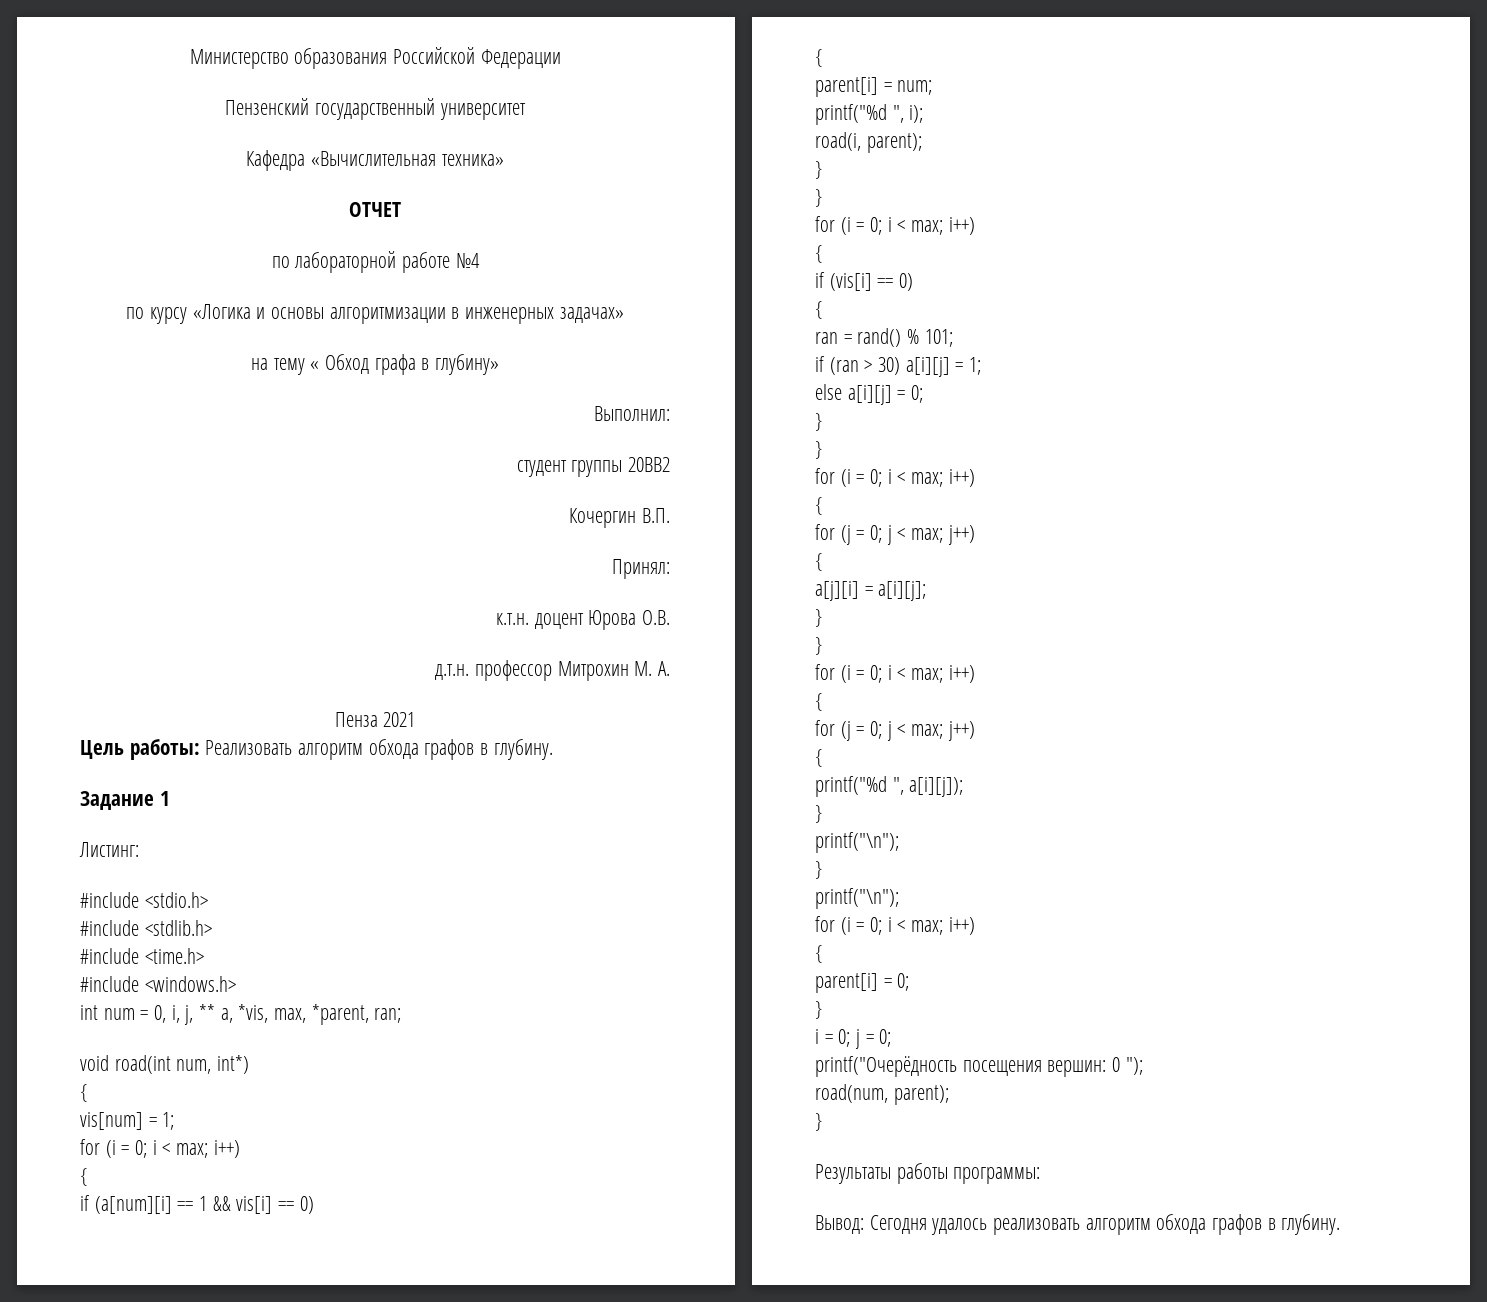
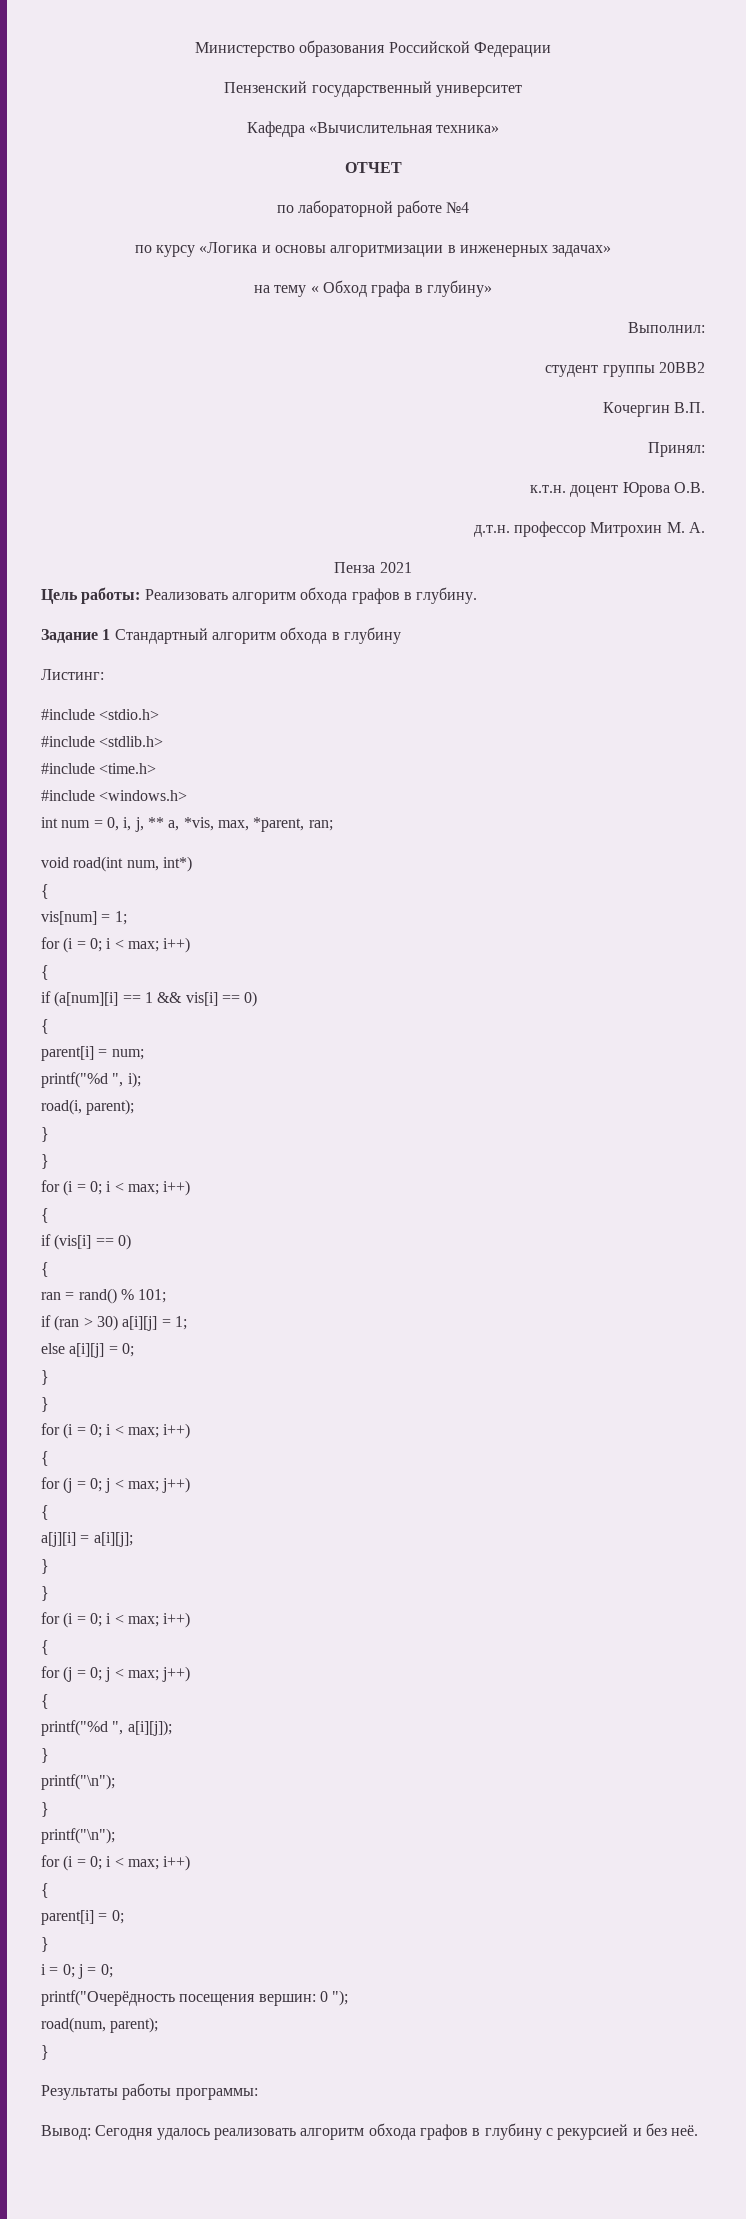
- Задание 1
+ Задание 1 Стандартный алгоритм обхода в глубину
- Вывод: Сегодня удалось реализовать алгоритм обхода графов в глубину.
+ Вывод: Сегодня удалось реализовать алгоритм обхода графов в глубину c рекурсией и без неё.

